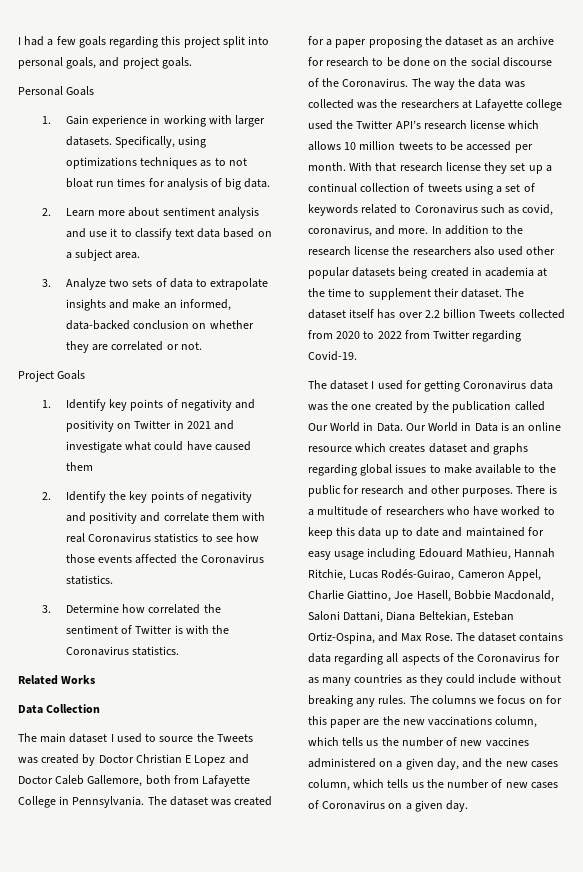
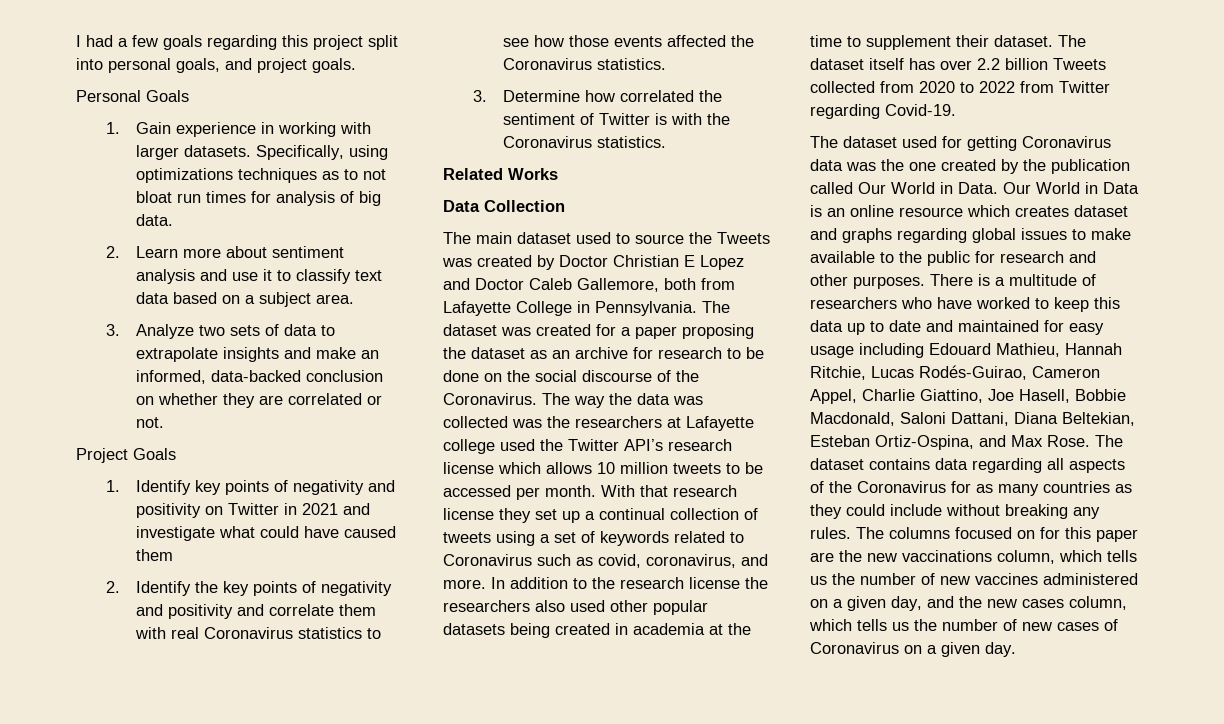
- The main dataset I used to source the Tweets was created by Doctor Christian E Lopez and Doctor Caleb Gallemore, both from Lafayette College in Pennsylvania.
+ The main dataset used to source the Tweets was created by Doctor Christian E Lopez and Doctor Caleb Gallemore, both from Lafayette College in Pennsylvania.
- The dataset I used for getting Coronavirus data was the one created by the publication called Our World in Data.
+ The dataset used for getting Coronavirus data was the one created by the publication called Our World in Data.
- The columns we focus on for this paper are the new vaccinations column, which tells us the number of new vaccines administered on a given day, and the new cases column, which tells us the number of new cases of Coronavirus on a given day.
+ The columns focused on for this paper are the new vaccinations column, which tells us the number of new vaccines administered on a given day, and the new cases column, which tells us the number of new cases of Coronavirus on a given day.

